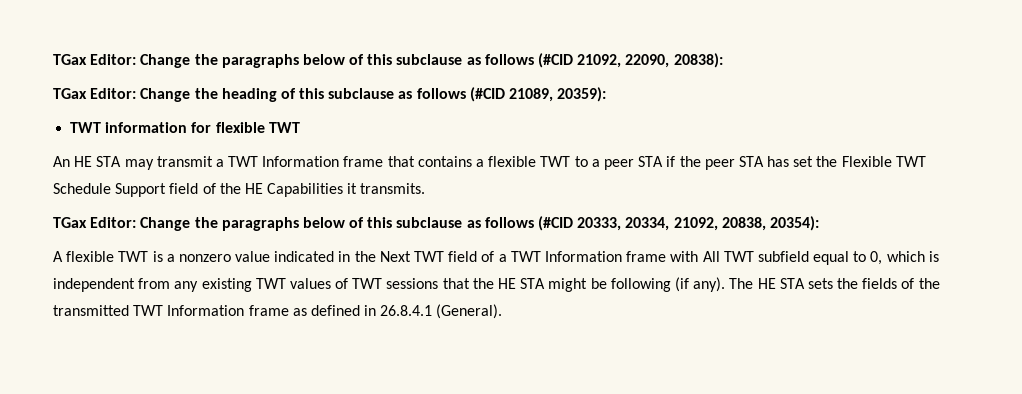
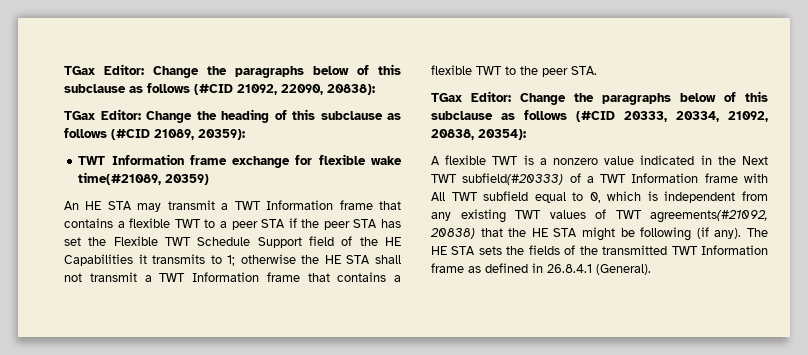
- TWT information for flexible TWT
+ TWT Information frame exchange for flexible wake time(#21089, 20359)
- An HE STA may transmit a TWT Information frame that contains a flexible TWT to a peer STA if the peer STA has set the Flexible TWT Schedule Support field of the HE Capabilities it transmits.
+ An HE STA may transmit a TWT Information frame that contains a flexible TWT to a peer STA if the peer STA has set the Flexible TWT Schedule Support field of the HE Capabilities it transmits to 1; otherwise the HE STA shall not transmit a TWT Information frame that contains a flexible TWT to the peer STA.
- A flexible TWT is a nonzero value indicated in the Next TWT field of a TWT Information frame with All TWT subfield equal to 0, which is independent from any existing TWT values of TWT sessions that the HE STA might be following (if any).
+ A flexible TWT is a nonzero value indicated in the Next TWT subfield(#20333) of a TWT Information frame with All TWT subfield equal to 0, which is independent from any existing TWT values of TWT agreements(#21092, 20838) that the HE STA might be following (if any).

